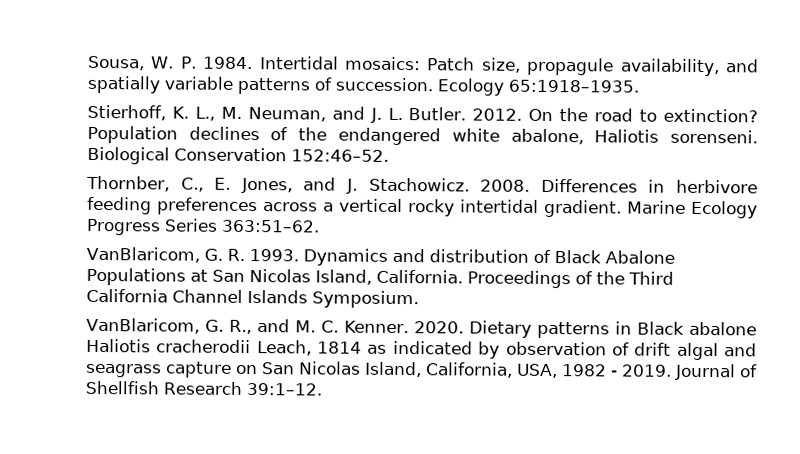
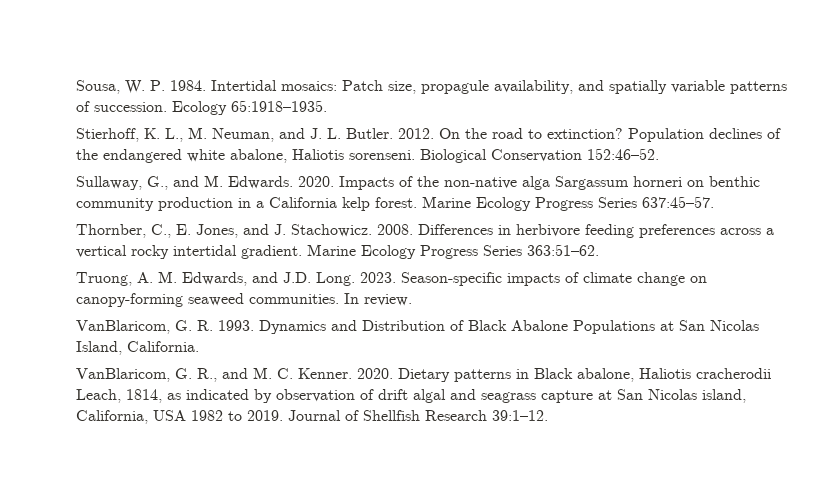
+ Sullaway, G., and M. Edwards. 2020. Impacts of the non-native alga Sargassum horneri on benthic community production in a California kelp forest. Marine Ecology Progress Series 637:45–57.
+ Truong, A. M. Edwards, and J.D. Long. 2023. Season-specific impacts of climate change on canopy-forming seaweed communities. In review.
- Dynamics and distribution of Black Abalone Populations at San Nicolas Island, California. Proceedings of the Third California Channel Islands Symposium.
+ Dynamics and Distribution of Black Abalone Populations at San Nicolas Island, California.
- Dietary patterns in Black abalone Haliotis cracherodii Leach, 1814 as indicated by observation of drift algal and seagrass capture on San Nicolas Island, California, USA, 1982 - 2019.
+ Dietary patterns in Black abalone, Haliotis cracherodii Leach, 1814, as indicated by observation of drift algal and seagrass capture at San Nicolas island, California, USA 1982 to 2019.

